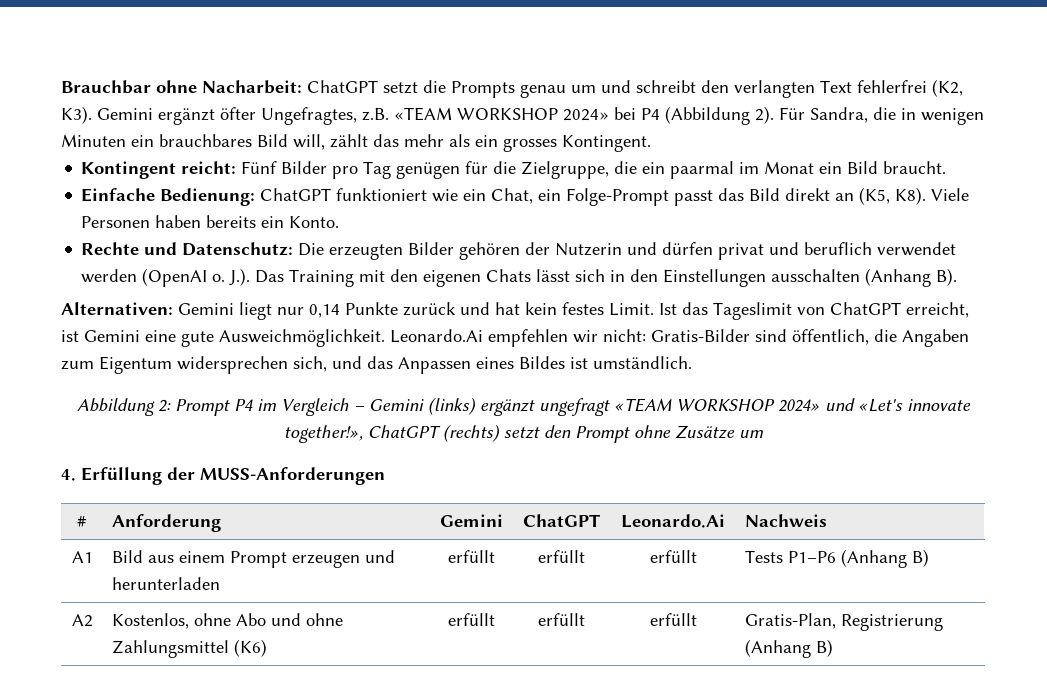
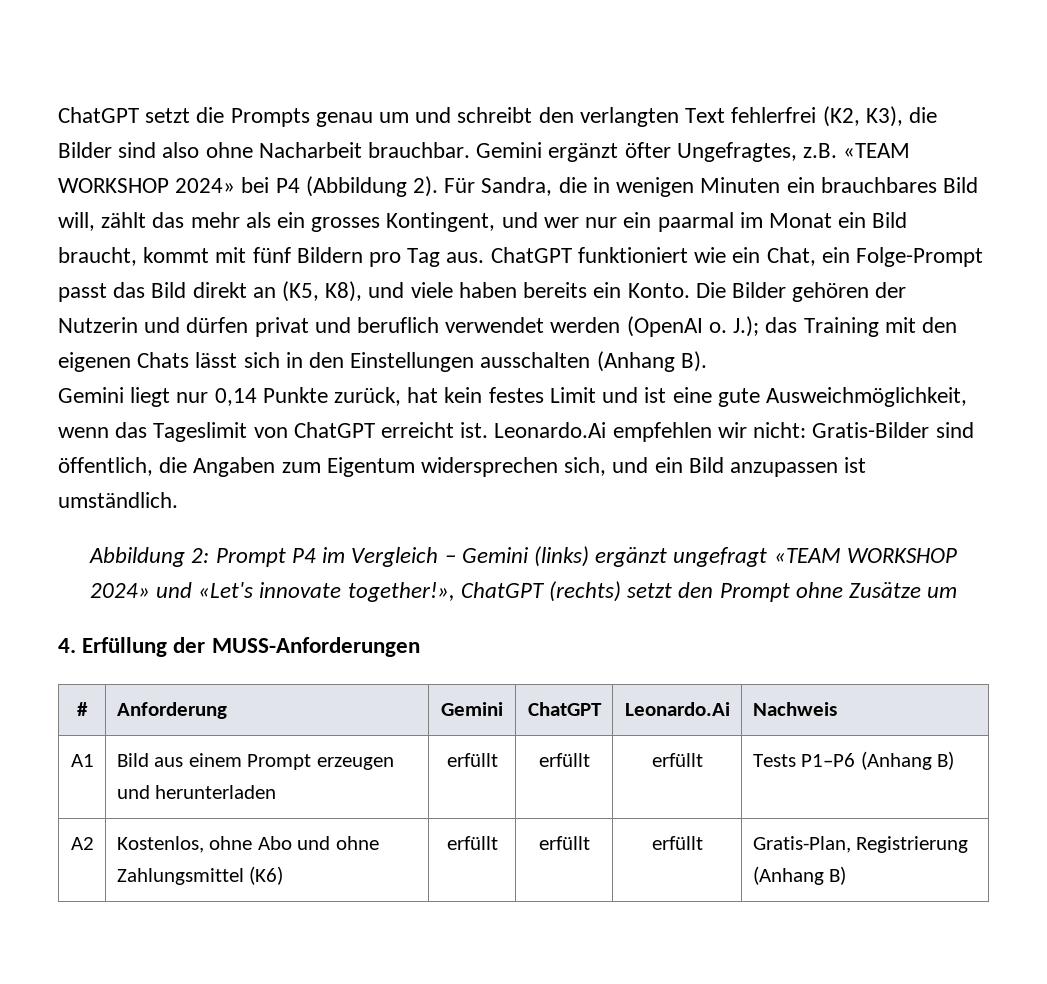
- Brauchbar ohne Nacharbeit: ChatGPT setzt die Prompts genau um und schreibt den verlangten Text fehlerfrei (K2, K3). Gemini ergänzt öfter Ungefragtes, z.B. «TEAM WORKSHOP 2024» bei P4 (Abbildung 2).
+ ChatGPT setzt die Prompts genau um und schreibt den verlangten Text fehlerfrei (K2, K3), die Bilder sind also ohne Nacharbeit brauchbar. Gemini ergänzt öfter Ungefragtes, z.B. «TEAM WORKSHOP 2024» bei P4 (Abbildung 2).
- Für Sandra, die in wenigen Minuten ein brauchbares Bild will, zählt das mehr als ein grosses Kontingent.
- Kontingent reicht: Fünf Bilder pro Tag genügen für die Zielgruppe, die ein paarmal im Monat ein Bild braucht.
- Einfache Bedienung: ChatGPT funktioniert wie ein Chat, ein Folge-Prompt passt das Bild direkt an (K5, K8). Viele Personen haben bereits ein Konto.
- Rechte und Datenschutz: Die erzeugten Bilder gehören der Nutzerin und dürfen privat und beruflich verwendet werden (OpenAI o.
+ Für Sandra, die in wenigen Minuten ein brauchbares Bild will, zählt das mehr als ein grosses Kontingent, und wer nur ein paarmal im Monat ein Bild braucht, kommt mit fünf Bildern pro Tag aus. ChatGPT funktioniert wie ein Chat, ein Folge-Prompt passt das Bild direkt an (K5, K8), und viele haben bereits ein Konto. Die Bilder gehören der Nutzerin und dürfen privat und beruflich verwendet werden (OpenAI o.
- J.). Das Training mit den eigenen Chats lässt sich in den Einstellungen ausschalten (Anhang B).
+ J.); das Training mit den eigenen Chats lässt sich in den Einstellungen ausschalten (Anhang B).
- Alternativen: Gemini liegt nur 0,14 Punkte zurück und hat kein festes Limit. Ist das Tageslimit von ChatGPT erreicht, ist Gemini eine gute Ausweichmöglichkeit.
+ Gemini liegt nur 0,14 Punkte zurück, hat kein festes Limit und ist eine gute Ausweichmöglichkeit, wenn das Tageslimit von ChatGPT erreicht ist.
- Leonardo.Ai empfehlen wir nicht: Gratis-Bilder sind öffentlich, die Angaben zum Eigentum widersprechen sich, und das Anpassen eines Bildes ist umständlich.
+ Leonardo.Ai empfehlen wir nicht: Gratis-Bilder sind öffentlich, die Angaben zum Eigentum widersprechen sich, und ein Bild anzupassen ist umständlich.

